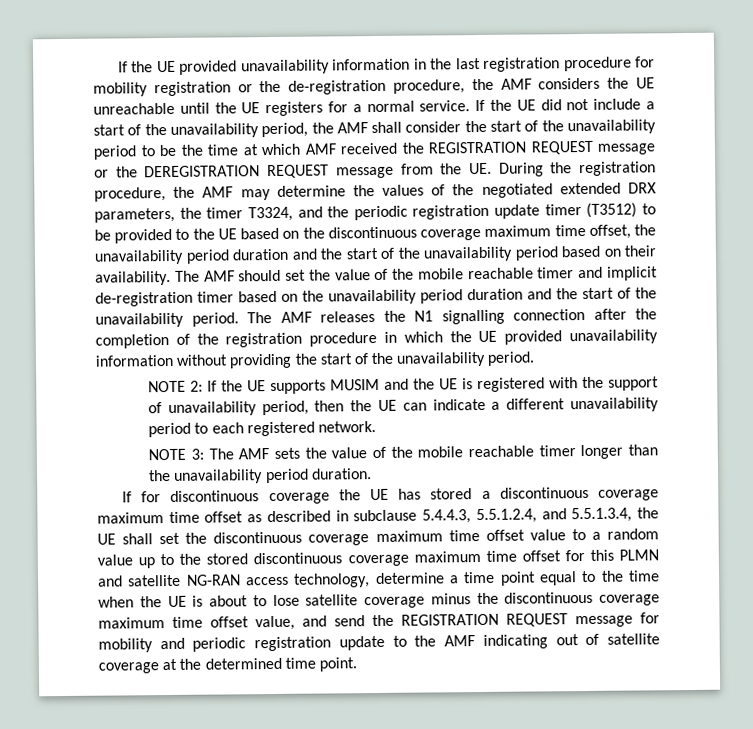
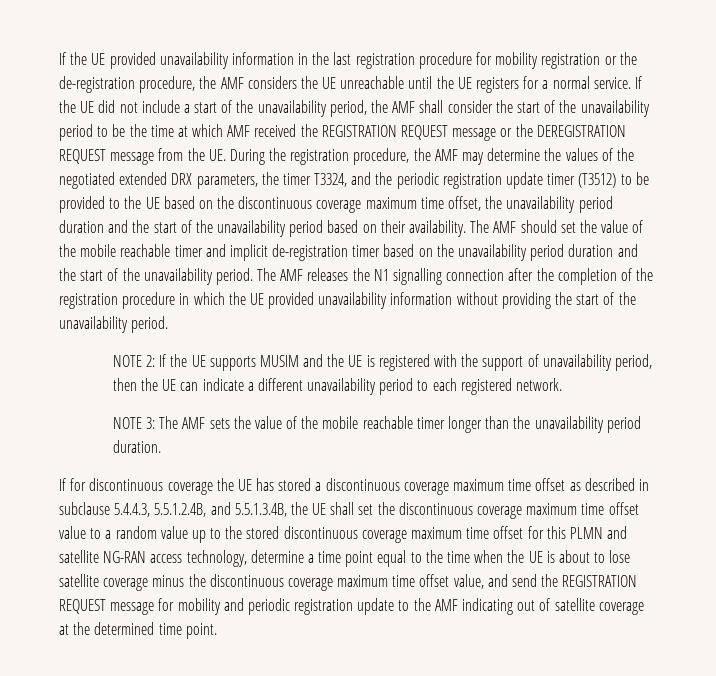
- If for discontinuous coverage the UE has stored a discontinuous coverage maximum time offset as described in subclause 5.4.4.3, 5.5.1.2.4, and 5.5.1.3.4, the UE shall set the discontinuous coverage maximum time offset value to a random value up to the stored discontinuous coverage maximum time offset for this PLMN and satellite NG-RAN access technology, determine a time point equal to the time when the UE is about to lose satellite coverage minus the discontinuous coverage maximum time offset value, and send the REGISTRATION REQUEST message for mobility and periodic registration update to the AMF indicating out of satellite coverage at the determined time point.
+ If for discontinuous coverage the UE has stored a discontinuous coverage maximum time offset as described in subclause 5.4.4.3, 5.5.1.2.4B, and 5.5.1.3.4B, the UE shall set the discontinuous coverage maximum time offset value to a random value up to the stored discontinuous coverage maximum time offset for this PLMN and satellite NG-RAN access technology, determine a time point equal to the time when the UE is about to lose satellite coverage minus the discontinuous coverage maximum time offset value, and send the REGISTRATION REQUEST message for mobility and periodic registration update to the AMF indicating out of satellite coverage at the determined time point.

